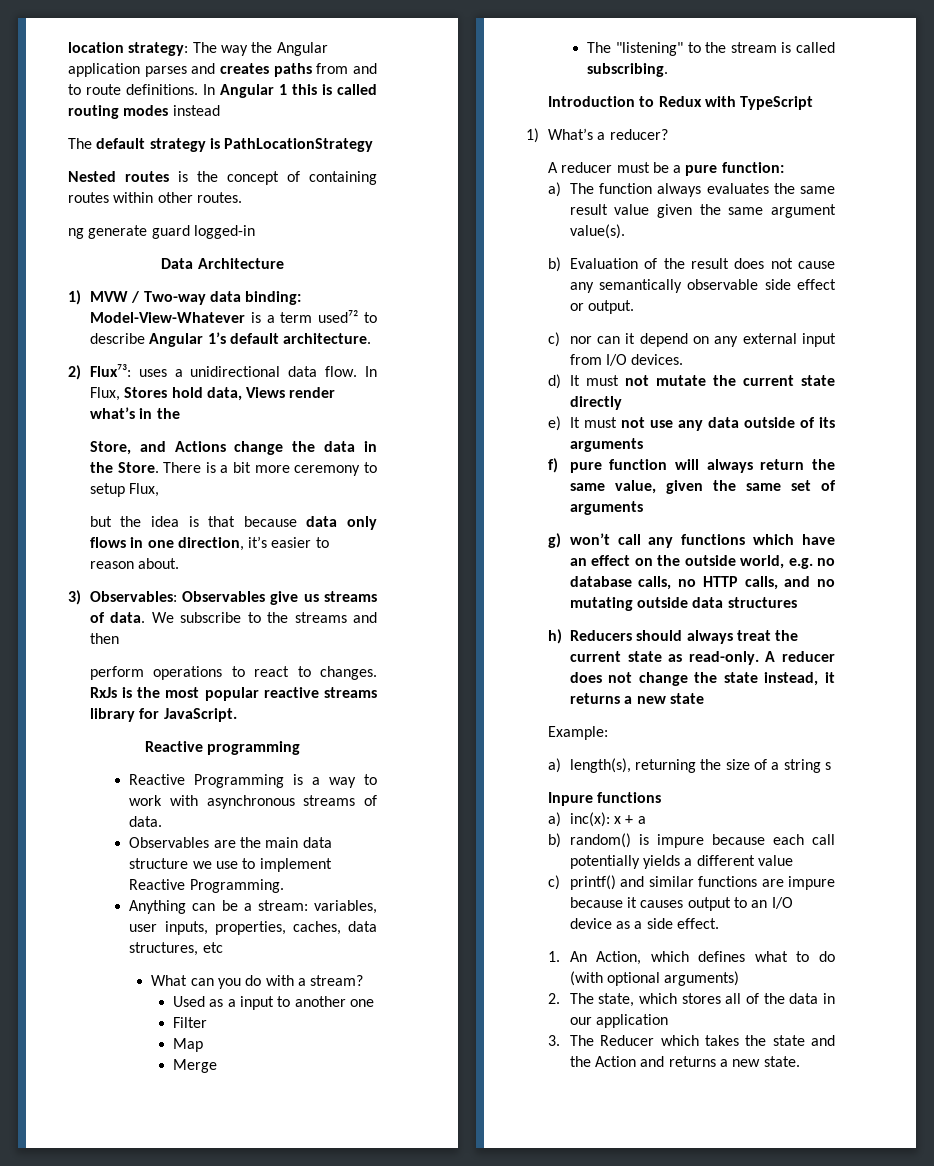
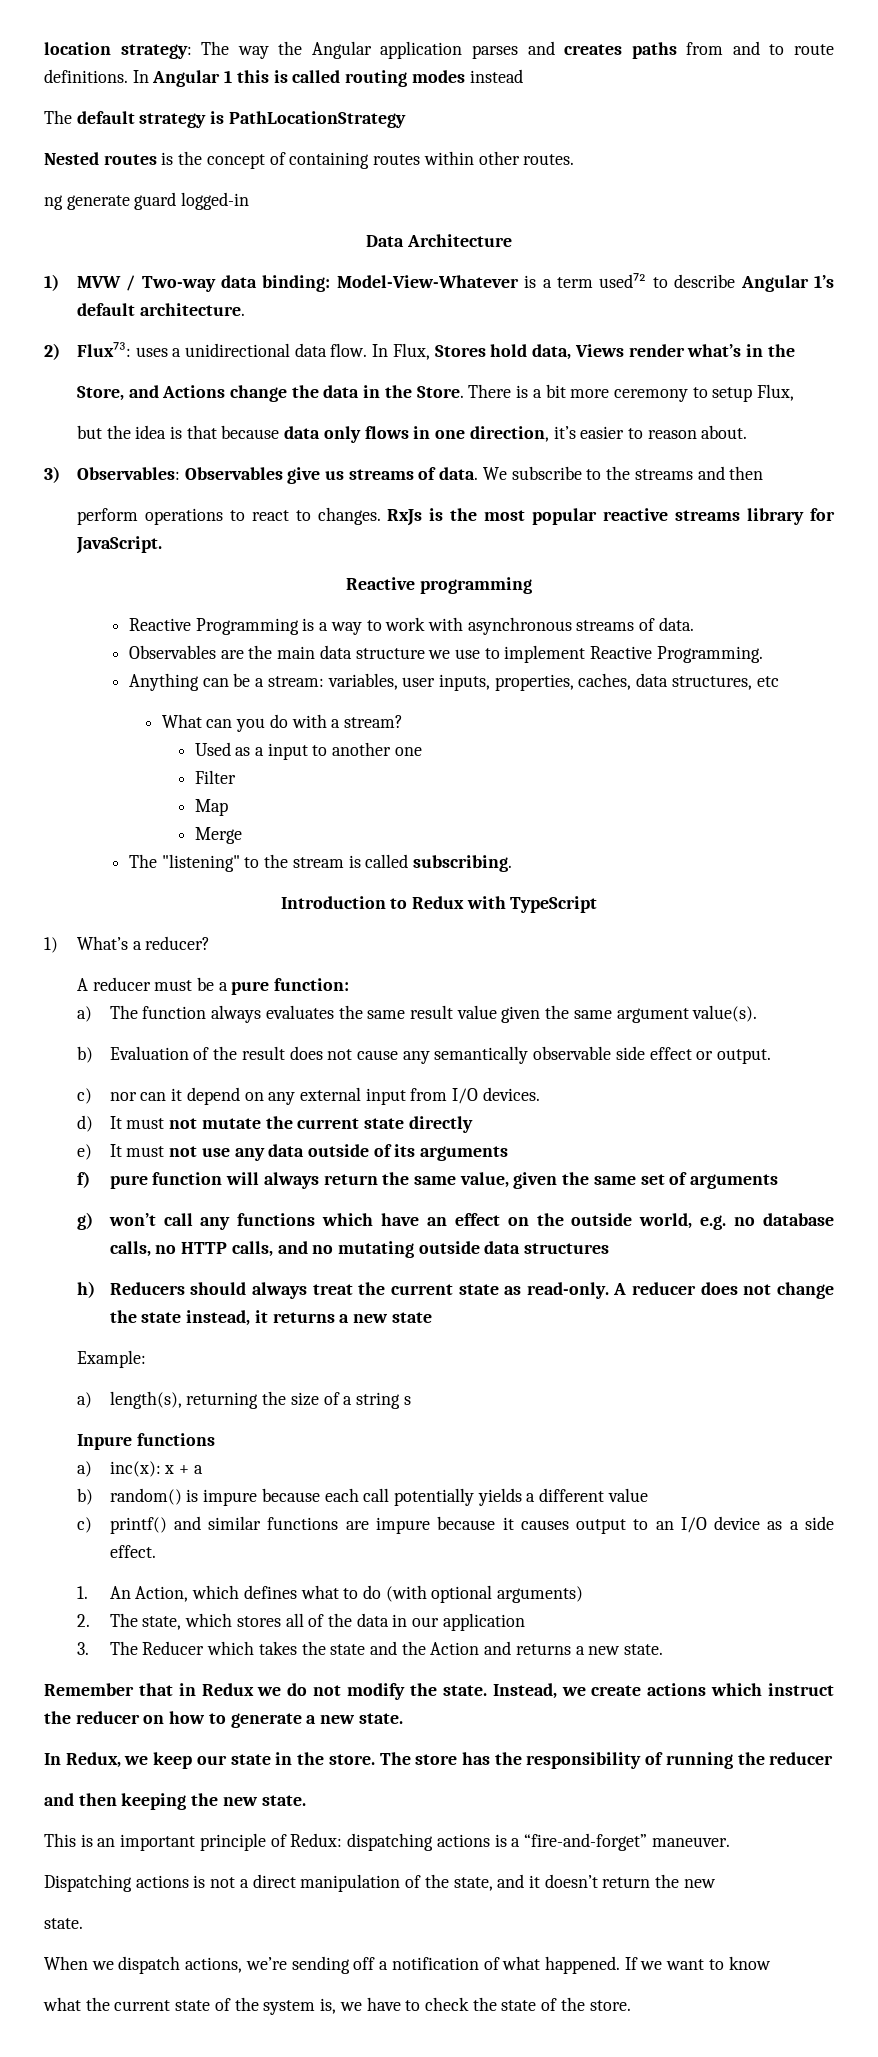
+ Remember that in Redux we do not modify the state. Instead, we create actions which instruct the reducer on how to generate a new state.
+ In Redux, we keep our state in the store. The store has the responsibility of running the reducer
+ and then keeping the new state.
+ This is an important principle of Redux: dispatching actions is a “fire-and-forget” maneuver.
+ Dispatching actions is not a direct manipulation of the state, and it doesn’t return the new
+ state.
+ When we dispatch actions, we’re sending off a notification of what happened. If we want to know
+ what the current state of the system is, we have to check the state of the store.

